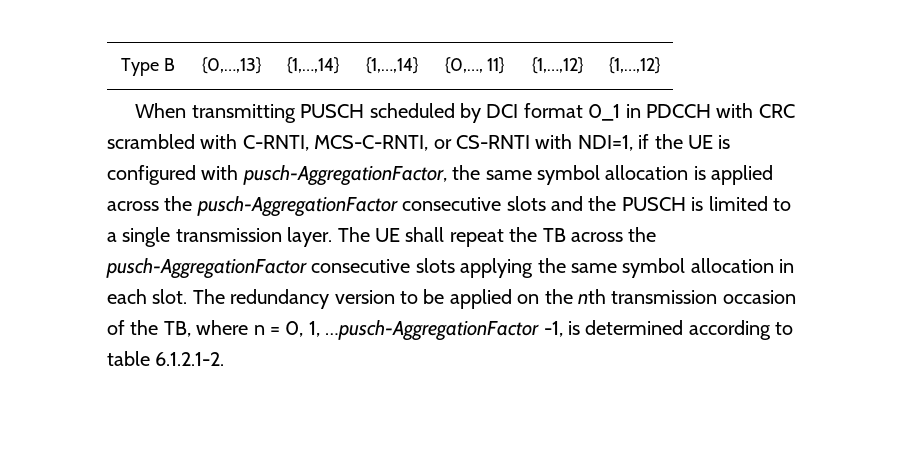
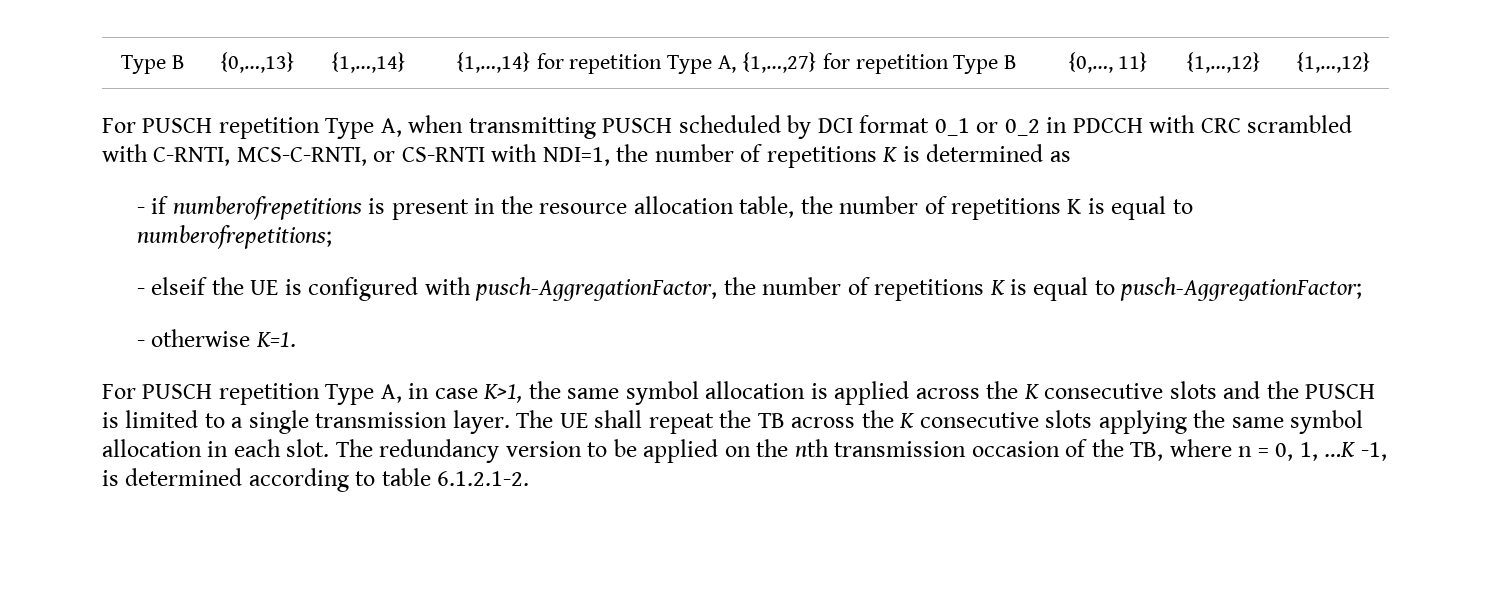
- Type B | {0,…,13} | {1,…,14} | {1,…,14} | {0,…, 11} | {1,…,12} | {1,…,12}
- When transmitting PUSCH scheduled by DCI format 0_1 in PDCCH with CRC scrambled with C-RNTI, MCS-C-RNTI, or CS-RNTI with NDI=1, if the UE is configured with pusch-AggregationFactor, the same symbol allocation is applied across the pusch-AggregationFactor consecutive slots and the PUSCH is limited to a single transmission layer.
+ Type B | {0,…,13} | {1,…,14} | {1,…,14} for repetition Type A, {1,…,27} for repetition Type B | {0,…, 11} | {1,…,12} | {1,…,12}
+ For PUSCH repetition Type A, when transmitting PUSCH scheduled by DCI format 0_1 or 0_2 in PDCCH with CRC scrambled with C-RNTI, MCS-C-RNTI, or CS-RNTI with NDI=1, the number of repetitions K is determined as
+ - if numberofrepetitions is present in the resource allocation table, the number of repetitions K is equal to numberofrepetitions;
+ - elseif the UE is configured with pusch-AggregationFactor, the number of repetitions K is equal to pusch-AggregationFactor;
+ - otherwise K=1.
+ For PUSCH repetition Type A, in case K>1, the same symbol allocation is applied across the K consecutive slots and the PUSCH is limited to a single transmission layer.
- The UE shall repeat the TB across the pusch-AggregationFactor consecutive slots applying the same symbol allocation in each slot.
+ The UE shall repeat the TB across the K consecutive slots applying the same symbol allocation in each slot.
- The redundancy version to be applied on the nth transmission occasion of the TB, where n = 0, 1, …pusch-AggregationFactor -1, is determined according to table 6.1.2.1-2.
+ The redundancy version to be applied on the nth transmission occasion of the TB, where n = 0, 1, …K -1, is determined according to table 6.1.2.1-2.

